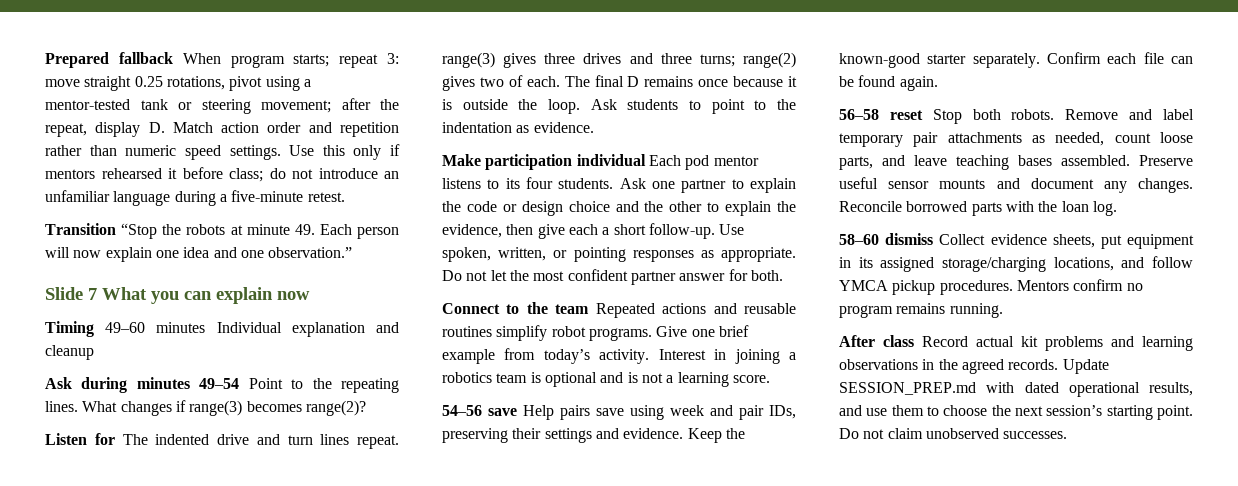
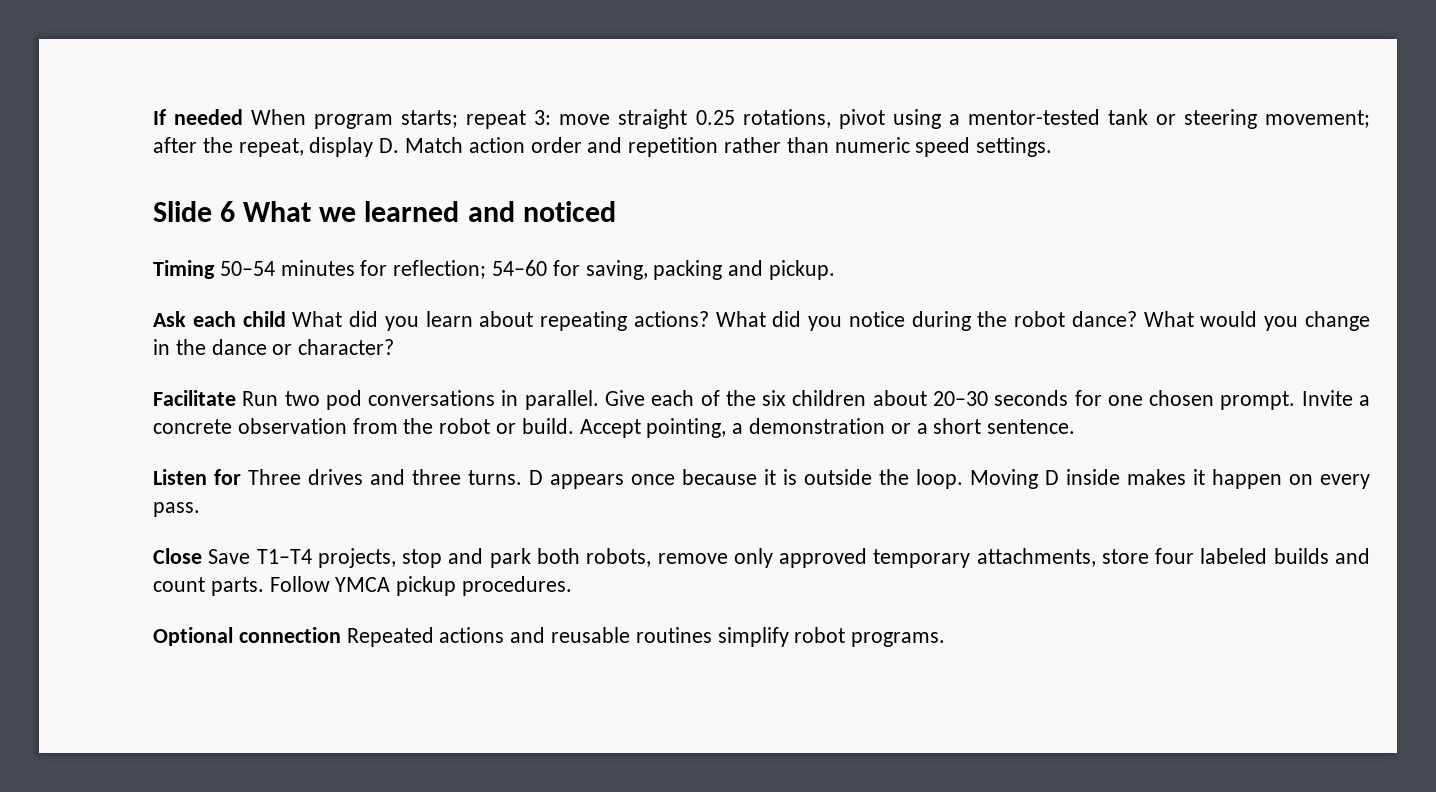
- Prepared fallback When program starts; repeat 3: move straight 0.25 rotations, pivot using a mentor-tested tank or steering movement; after the repeat, display D. Match action order and repetition rather than numeric speed settings. Use this only if mentors rehearsed it before class; do not introduce an unfamiliar language during a five-minute retest.
- Transition “Stop the robots at minute 49. Each person will now explain one idea and one observation.”
- Slide 7 What you can explain now
- Timing 49–60 minutes Individual explanation and cleanup
- Ask during minutes 49–54 Point to the repeating lines. What changes if range(3) becomes range(2)?
- Listen for The indented drive and turn lines repeat. range(3) gives three drives and three turns; range(2) gives two of each. The final D remains once because it is outside the loop.
+ If needed When program starts; repeat 3: move straight 0.25 rotations, pivot using a mentor-tested tank or steering movement; after the repeat, display D. Match action order and repetition rather than numeric speed settings.
+ Slide 6 What we learned and noticed
+ Timing 50–54 minutes for reflection; 54–60 for saving, packing and pickup.
+ Ask each child What did you learn about repeating actions? What did you notice during the robot dance? What would you change in the dance or character?
+ Facilitate Run two pod conversations in parallel. Give each of the six children about 20–30 seconds for one chosen prompt. Invite a concrete observation from the robot or build. Accept pointing, a demonstration or a short sentence.
+ Listen for Three drives and three turns. D appears once because it is outside the loop.
- Ask students to point to the indentation as evidence.
- Make participation individual Each pod mentor listens to its four students. Ask one partner to explain the code or design choice and the other to explain the evidence, then give each a short follow-up. Use spoken, written, or pointing responses as appropriate. Do not let the most confident partner answer for both.
- Connect to the team Repeated actions and reusable routines simplify robot programs. Give one brief example from today’s activity. Interest in joining a robotics team is optional and is not a learning score.
- 54–56 save Help pairs save using week and pair IDs, preserving their settings and evidence. Keep the known-good starter separately. Confirm each file can be found again.
- 56–58 reset Stop both robots. Remove and label temporary pair attachments as needed, count loose parts, and leave teaching bases assembled. Preserve useful sensor mounts and document any changes. Reconcile borrowed parts with the loan log.
- 58–60 dismiss Collect evidence sheets, put equipment in its assigned storage/charging locations, and follow YMCA pickup procedures. Mentors confirm no program remains running.
- After class Record actual kit problems and learning observations in the agreed records. Update SESSION_PREP.md with dated operational results, and use them to choose the next session’s starting point. Do not claim unobserved successes.
+ Moving D inside makes it happen on every pass.
+ Close Save T1–T4 projects, stop and park both robots, remove only approved temporary attachments, store four labeled builds and count parts. Follow YMCA pickup procedures.
+ Optional connection Repeated actions and reusable routines simplify robot programs.

